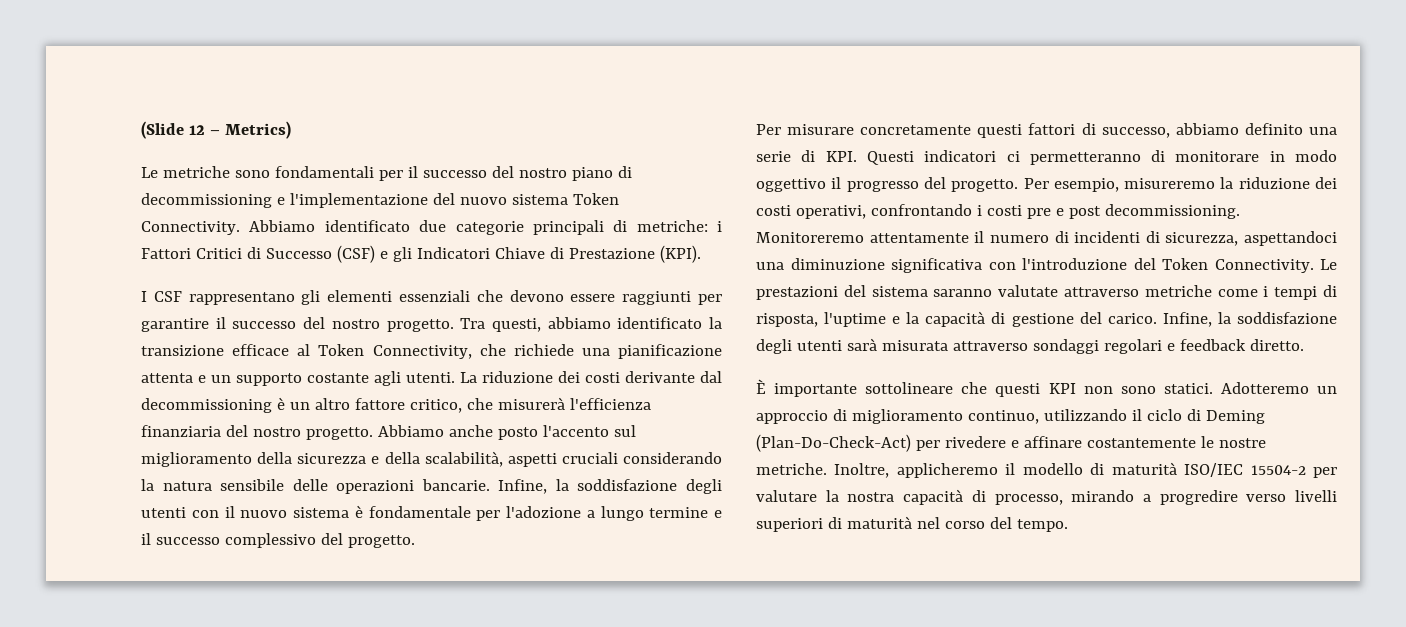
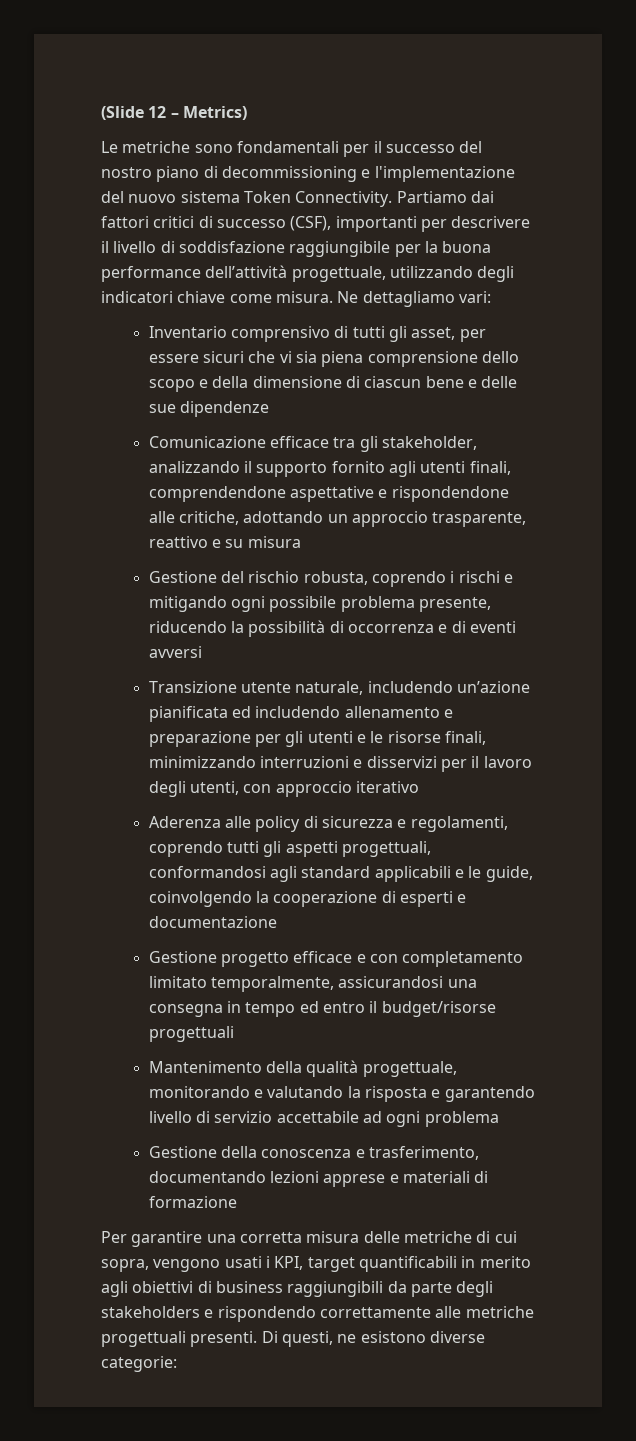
- Abbiamo identificato due categorie principali di metriche: i Fattori Critici di Successo (CSF) e gli Indicatori Chiave di Prestazione (KPI).
- I CSF rappresentano gli elementi essenziali che devono essere raggiunti per garantire il successo del nostro progetto. Tra questi, abbiamo identificato la transizione efficace al Token Connectivity, che richiede una pianificazione attenta e un supporto costante agli utenti. La riduzione dei costi derivante dal decommissioning è un altro fattore critico, che misurerà l'efficienza finanziaria del nostro progetto. Abbiamo anche posto l'accento sul miglioramento della sicurezza e della scalabilità, aspetti cruciali considerando la natura sensibile delle operazioni bancarie. Infine, la soddisfazione degli utenti con il nuovo sistema è fondamentale per l'adozione a lungo termine e il successo complessivo del progetto.
- Per misurare concretamente questi fattori di successo, abbiamo definito una serie di KPI. Questi indicatori ci permetteranno di monitorare in modo oggettivo il progresso del progetto. Per esempio, misureremo la riduzione dei costi operativi, confrontando i costi pre e post decommissioning. Monitoreremo attentamente il numero di incidenti di sicurezza, aspettandoci una diminuzione significativa con l'introduzione del Token Connectivity. Le prestazioni del sistema saranno valutate attraverso metriche come i tempi di risposta, l'uptime e la capacità di gestione del carico. Infine, la soddisfazione degli utenti sarà misurata attraverso sondaggi regolari e feedback diretto.
- È importante sottolineare che questi KPI non sono statici. Adotteremo un approccio di miglioramento continuo, utilizzando il ciclo di Deming (Plan-Do-Check-Act) per rivedere e affinare costantemente le nostre metriche. Inoltre, applicheremo il modello di maturità ISO/IEC 15504-2 per valutare la nostra capacità di processo, mirando a progredire verso livelli superiori di maturità nel corso del tempo.
+ Partiamo dai fattori critici di successo (CSF), importanti per descrivere il livello di soddisfazione raggiungibile per la buona performance dell’attività progettuale, utilizzando degli indicatori chiave come misura. Ne dettagliamo vari:
+ Inventario comprensivo di tutti gli asset, per essere sicuri che vi sia piena comprensione dello scopo e della dimensione di ciascun bene e delle sue dipendenze
+ Comunicazione efficace tra gli stakeholder, analizzando il supporto fornito agli utenti finali, comprendendone aspettative e rispondendone alle critiche, adottando un approccio trasparente, reattivo e su misura
+ Gestione del rischio robusta, coprendo i rischi e mitigando ogni possibile problema presente, riducendo la possibilità di occorrenza e di eventi avversi
+ Transizione utente naturale, includendo un’azione pianificata ed includendo allenamento e preparazione per gli utenti e le risorse finali, minimizzando interruzioni e disservizi per il lavoro degli utenti, con approccio iterativo
+ Aderenza alle policy di sicurezza e regolamenti, coprendo tutti gli aspetti progettuali, conformandosi agli standard applicabili e le guide, coinvolgendo la cooperazione di esperti e documentazione
+ Gestione progetto efficace e con completamento limitato temporalmente, assicurandosi una consegna in tempo ed entro il budget/risorse progettuali
+ Mantenimento della qualità progettuale, monitorando e valutando la risposta e garantendo livello di servizio accettabile ad ogni problema
+ Gestione della conoscenza e trasferimento, documentando lezioni apprese e materiali di formazione
+ Per garantire una corretta misura delle metriche di cui sopra, vengono usati i KPI, target quantificabili in merito agli obiettivi di business raggiungibili da parte degli stakeholders e rispondendo correttamente alle metriche progettuali presenti. Di questi, ne esistono diverse categorie:

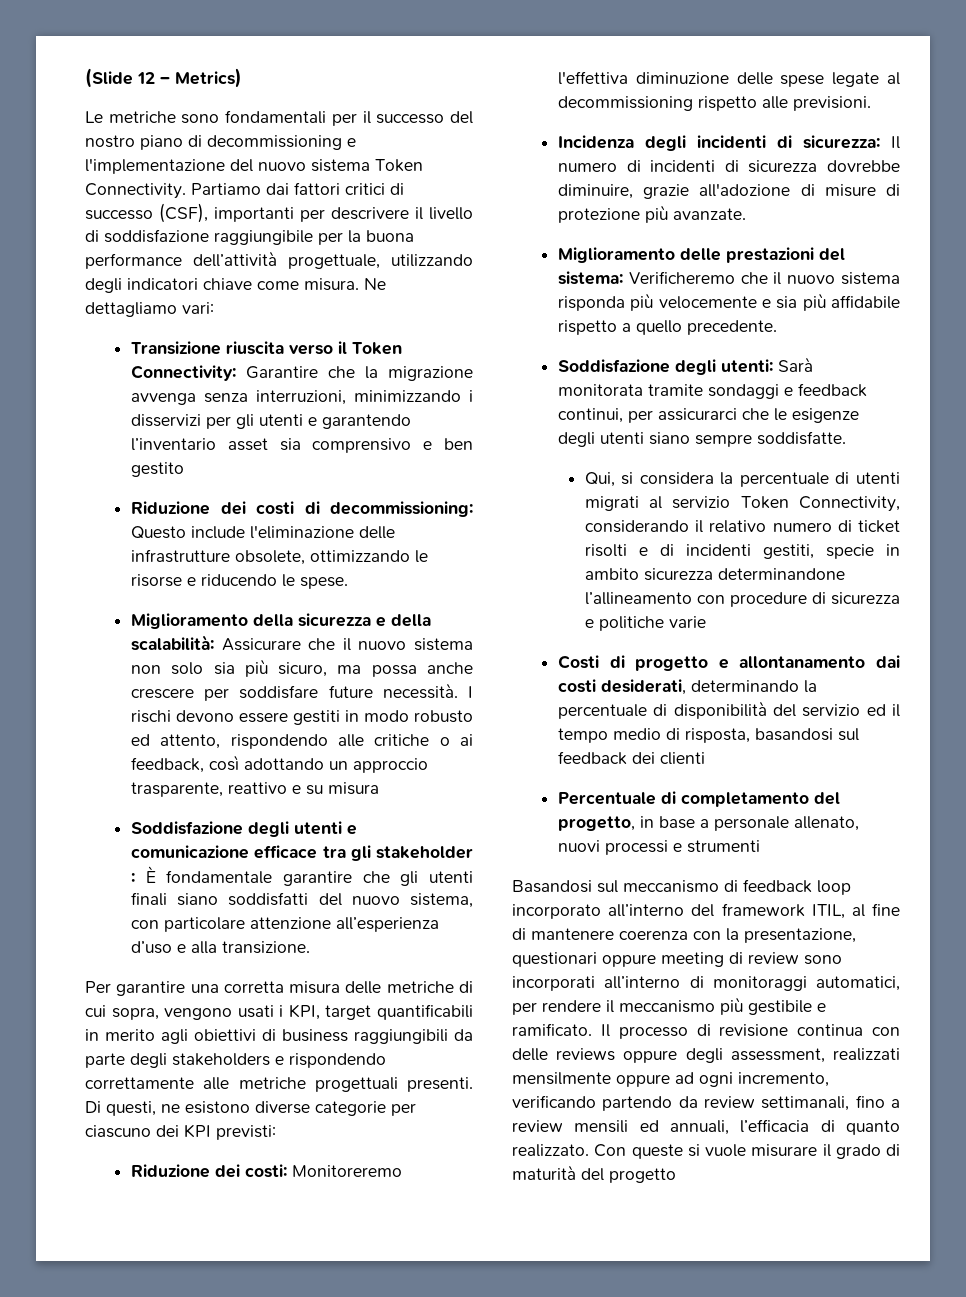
- Inventario comprensivo di tutti gli asset, per essere sicuri che vi sia piena comprensione dello scopo e della dimensione di ciascun bene e delle sue dipendenze
- Comunicazione efficace tra gli stakeholder, analizzando il supporto fornito agli utenti finali, comprendendone aspettative e rispondendone alle critiche, adottando un approccio trasparente, reattivo e su misura
+ Transizione riuscita verso il Token Connectivity: Garantire che la migrazione avvenga senza interruzioni, minimizzando i disservizi per gli utenti e garantendo l’inventario asset sia comprensivo e ben gestito
+ Riduzione dei costi di decommissioning: Questo include l'eliminazione delle infrastrutture obsolete, ottimizzando le risorse e riducendo le spese.
+ Miglioramento della sicurezza e della scalabilità: Assicurare che il nuovo sistema non solo sia più sicuro, ma possa anche crescere per soddisfare future necessità. I rischi devono essere gestiti in modo robusto ed attento, rispondendo alle critiche o ai feedback, così adottando un approccio trasparente, reattivo e su misura
- Gestione del rischio robusta, coprendo i rischi e mitigando ogni possibile problema presente, riducendo la possibilità di occorrenza e di eventi avversi
- Transizione utente naturale, includendo un’azione pianificata ed includendo allenamento e preparazione per gli utenti e le risorse finali, minimizzando interruzioni e disservizi per il lavoro degli utenti, con approccio iterativo
- Aderenza alle policy di sicurezza e regolamenti, coprendo tutti gli aspetti progettuali, conformandosi agli standard applicabili e le guide, coinvolgendo la cooperazione di esperti e documentazione
- Gestione progetto efficace e con completamento limitato temporalmente, assicurandosi una consegna in tempo ed entro il budget/risorse progettuali
- Mantenimento della qualità progettuale, monitorando e valutando la risposta e garantendo livello di servizio accettabile ad ogni problema
- Gestione della conoscenza e trasferimento, documentando lezioni apprese e materiali di formazione
+ Soddisfazione degli utenti e comunicazione efficace tra gli stakeholder : È fondamentale garantire che gli utenti finali siano soddisfatti del nuovo sistema, con particolare attenzione all’esperienza d’uso e alla transizione.
- Di questi, ne esistono diverse categorie:
+ Di questi, ne esistono diverse categorie per ciascuno dei KPI previsti:
+ Riduzione dei costi: Monitoreremo l'effettiva diminuzione delle spese legate al decommissioning rispetto alle previsioni.
+ Incidenza degli incidenti di sicurezza: Il numero di incidenti di sicurezza dovrebbe diminuire, grazie all'adozione di misure di protezione più avanzate.
+ Miglioramento delle prestazioni del sistema: Verificheremo che il nuovo sistema risponda più velocemente e sia più affidabile rispetto a quello precedente.
+ Soddisfazione degli utenti: Sarà monitorata tramite sondaggi e feedback continui, per assicurarci che le esigenze degli utenti siano sempre soddisfatte.
+ Qui, si considera la percentuale di utenti migrati al servizio Token Connectivity, considerando il relativo numero di ticket risolti e di incidenti gestiti, specie in ambito sicurezza determinandone l’allineamento con procedure di sicurezza e politiche varie
+ Costi di progetto e allontanamento dai costi desiderati, determinando la percentuale di disponibilità del servizio ed il tempo medio di risposta, basandosi sul feedback dei clienti
+ Percentuale di completamento del progetto, in base a personale allenato, nuovi processi e strumenti
+ Basandosi sul meccanismo di feedback loop incorporato all’interno del framework ITIL, al fine di mantenere coerenza con la presentazione, questionari oppure meeting di review sono incorporati all’interno di monitoraggi automatici, per rendere il meccanismo più gestibile e ramificato. Il processo di revisione continua con delle reviews oppure degli assessment, realizzati mensilmente oppure ad ogni incremento, verificando partendo da review settimanali, fino a review mensili ed annuali, l’efficacia di quanto realizzato. Con queste si vuole misurare il grado di maturità del progetto

